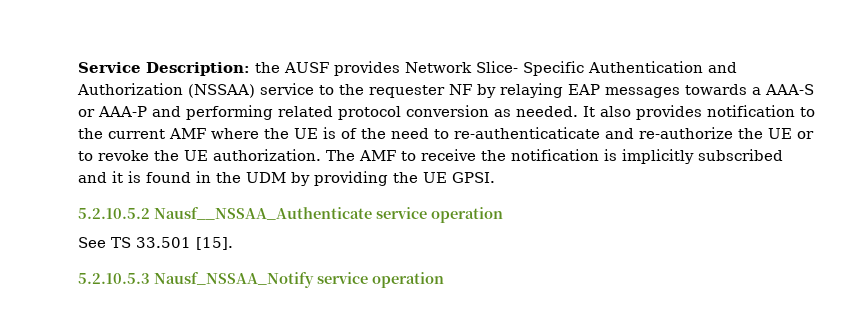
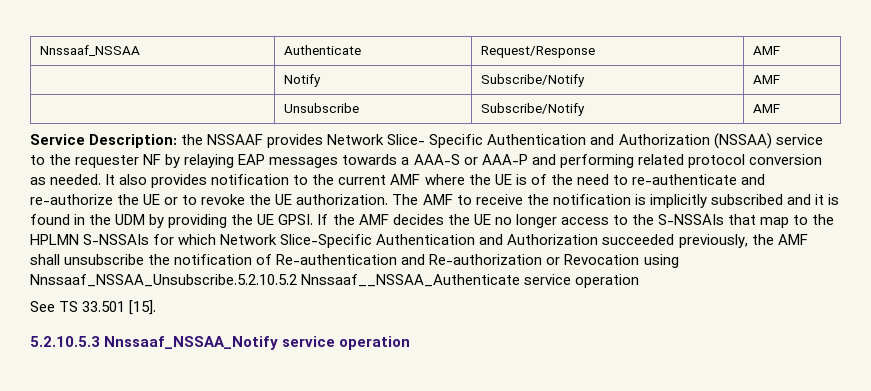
+ Nnssaaf_NSSAA | Authenticate | Request/Response | AMF
+ | Notify | Subscribe/Notify | AMF
+ | Unsubscribe | Subscribe/Notify | AMF
- Service Description: the AUSF provides Network Slice- Specific Authentication and Authorization (NSSAA) service to the requester NF by relaying EAP messages towards a AAA-S or AAA-P and performing related protocol conversion as needed.
+ Service Description: the NSSAAF provides Network Slice- Specific Authentication and Authorization (NSSAA) service to the requester NF by relaying EAP messages towards a AAA-S or AAA-P and performing related protocol conversion as needed.
- It also provides notification to the current AMF where the UE is of the need to re-authenticaticate and re-authorize the UE or to revoke the UE authorization.
+ It also provides notification to the current AMF where the UE is of the need to re-authenticate and re-authorize the UE or to revoke the UE authorization.
- The AMF to receive the notification is implicitly subscribed and it is found in the UDM by providing the UE GPSI.
- 5.2.10.5.2 Nausf__NSSAA_Authenticate service operation
+ The AMF to receive the notification is implicitly subscribed and it is found in the UDM by providing the UE GPSI. If the AMF decides the UE no longer access to the S-NSSAIs that map to the HPLMN S-NSSAIs for which Network Slice-Specific Authentication and Authorization succeeded previously, the AMF shall unsubscribe the notification of Re-authentication and Re-authorization or Revocation using Nnssaaf_NSSAA_Unsubscribe.5.2.10.5.2 Nnssaaf__NSSAA_Authenticate service operation
- 5.2.10.5.3 Nausf_NSSAA_Notify service operation
+ 5.2.10.5.3 Nnssaaf_NSSAA_Notify service operation

